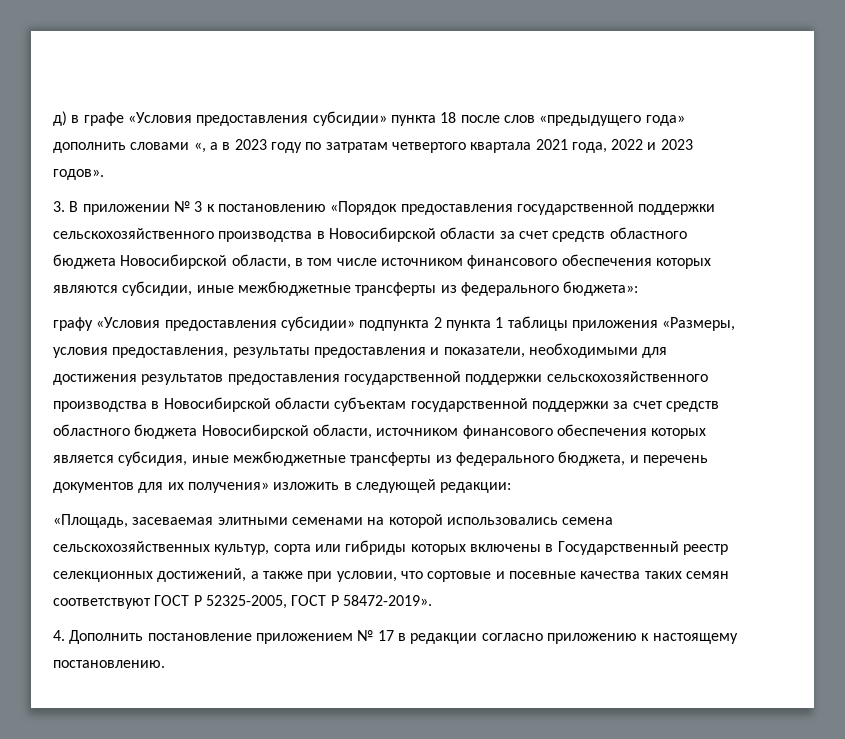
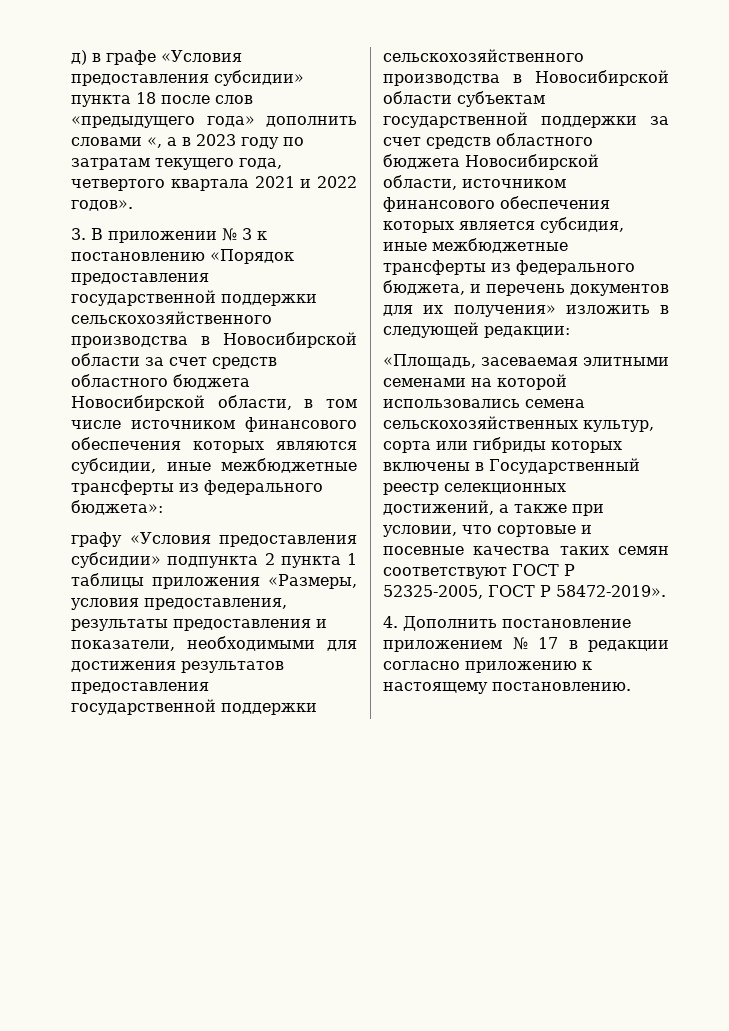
- д) в графе «Условия предоставления субсидии» пункта 18 после слов «предыдущего года» дополнить словами «, а в 2023 году по затратам четвертого квартала 2021 года, 2022 и 2023 годов».
+ д) в графе «Условия предоставления субсидии» пункта 18 после слов «предыдущего года» дополнить словами «, а в 2023 году по затратам текущего года, четвертого квартала 2021 и 2022 годов».

